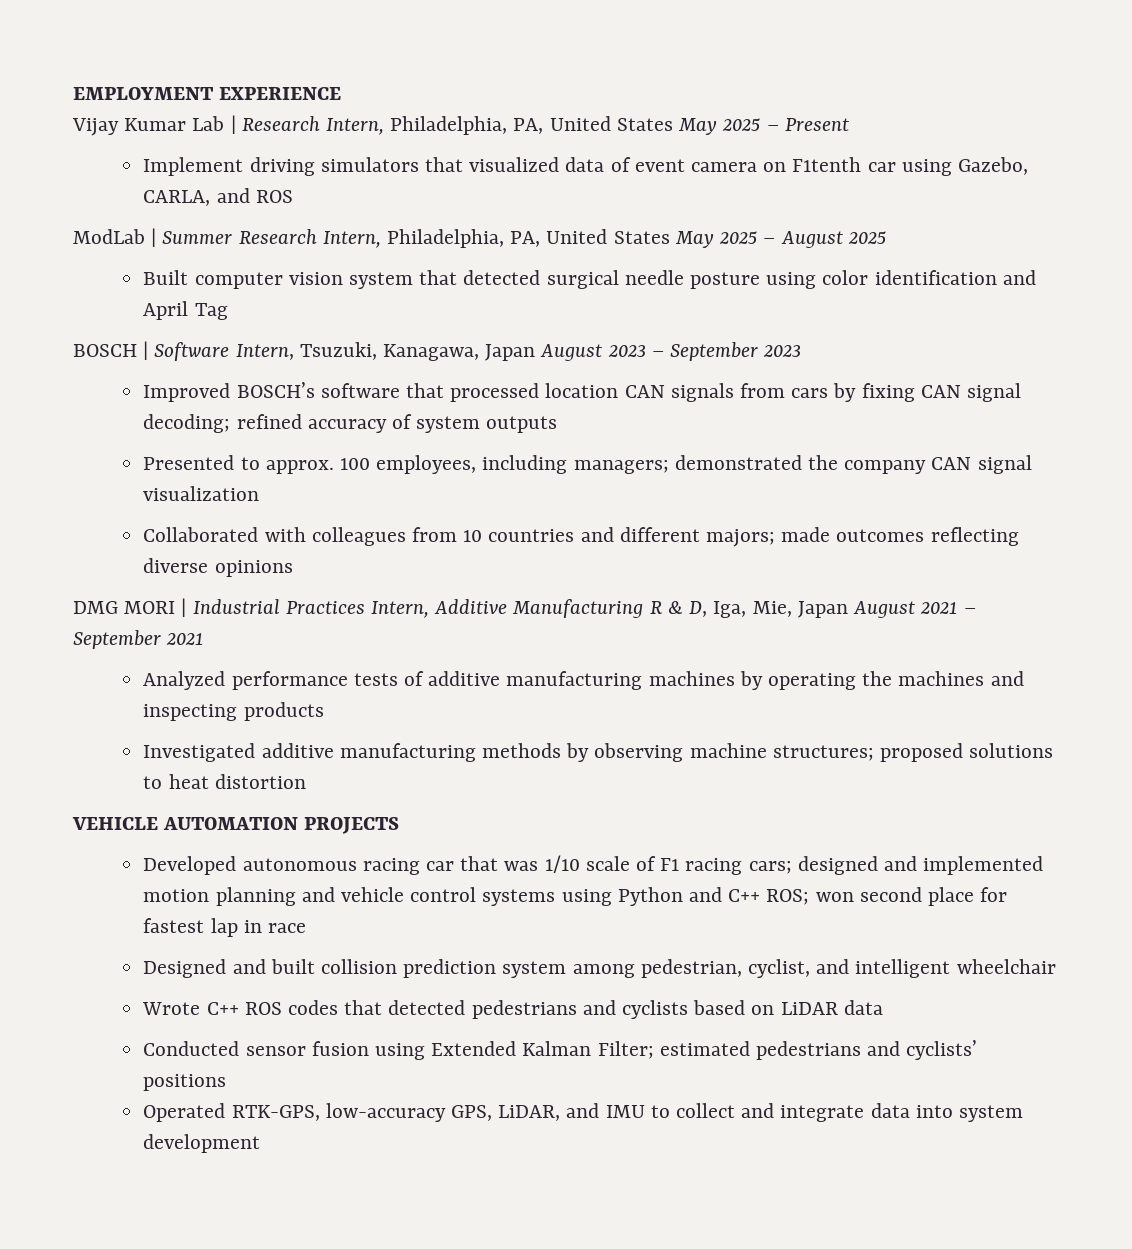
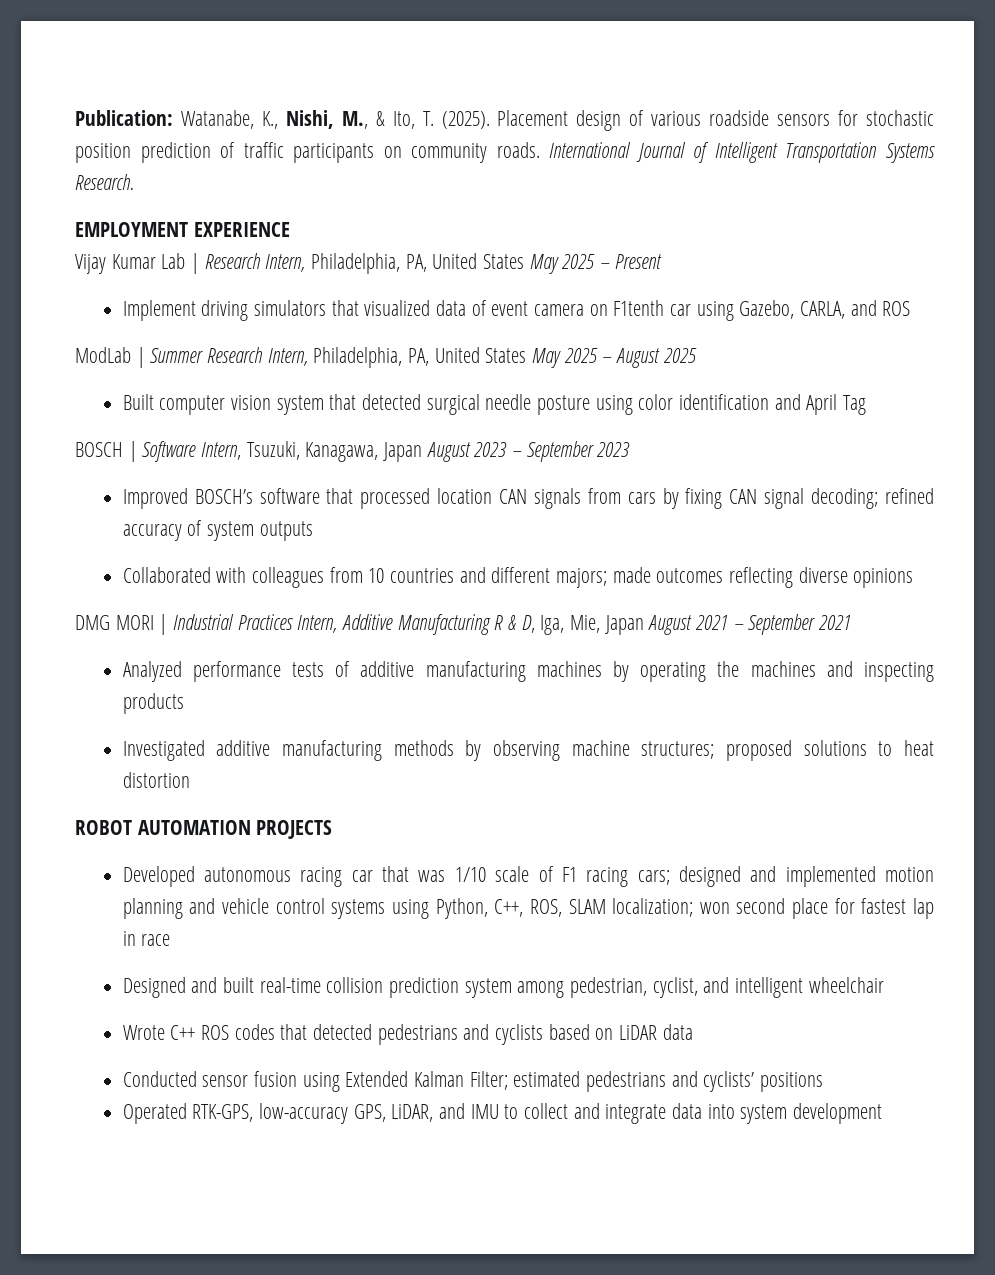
+ Publication: Watanabe, K., Nishi, M., & Ito, T. (2025). Placement design of various roadside sensors for stochastic position prediction of traffic participants on community roads. International Journal of Intelligent Transportation Systems Research.
- Presented to approx. 100 employees, including managers; demonstrated the company CAN signal visualization
- VEHICLE AUTOMATION PROJECTS
+ ROBOT AUTOMATION PROJECTS
- Developed autonomous racing car that was 1/10 scale of F1 racing cars; designed and implemented motion planning and vehicle control systems using Python and C++ ROS; won second place for fastest lap in race
+ Developed autonomous racing car that was 1/10 scale of F1 racing cars; designed and implemented motion planning and vehicle control systems using Python, C++, ROS, SLAM localization; won second place for fastest lap in race
- Designed and built collision prediction system among pedestrian, cyclist, and intelligent wheelchair
+ Designed and built real-time collision prediction system among pedestrian, cyclist, and intelligent wheelchair

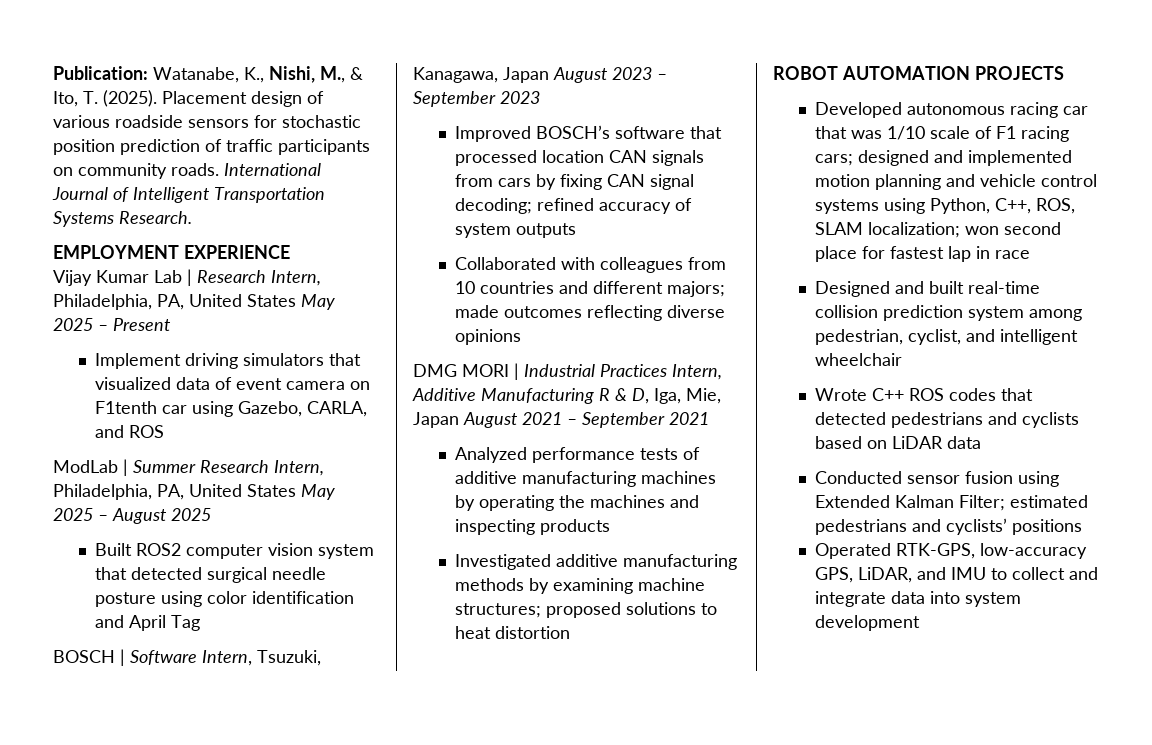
- Built computer vision system that detected surgical needle posture using color identification and April Tag
+ Built ROS2 computer vision system that detected surgical needle posture using color identification and April Tag
- Investigated additive manufacturing methods by observing machine structures; proposed solutions to heat distortion
+ Investigated additive manufacturing methods by examining machine structures; proposed solutions to heat distortion

